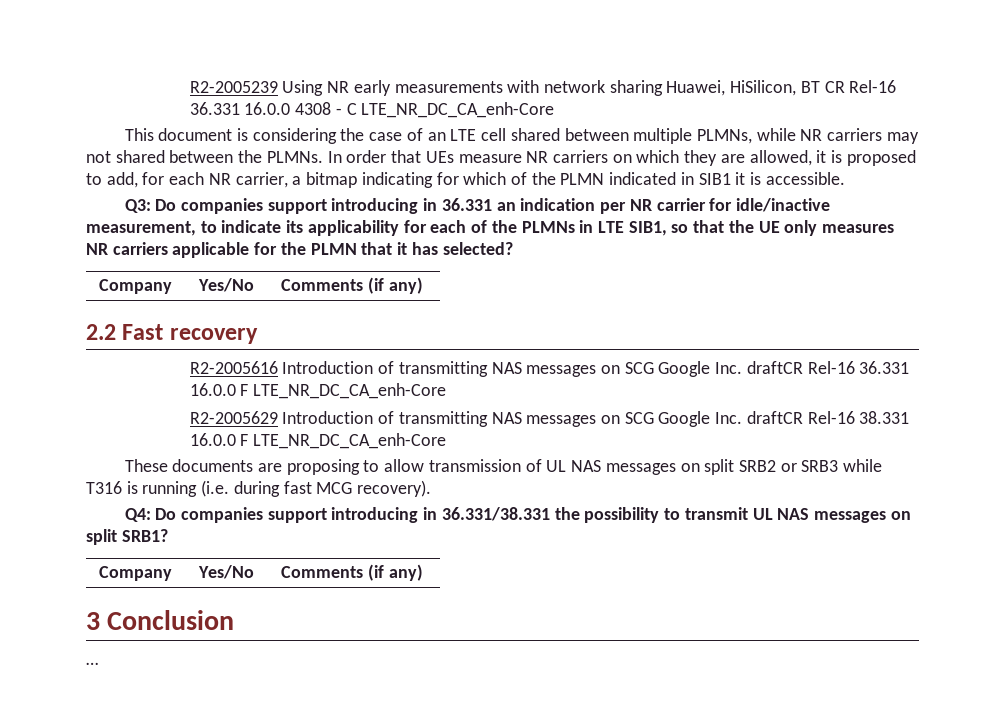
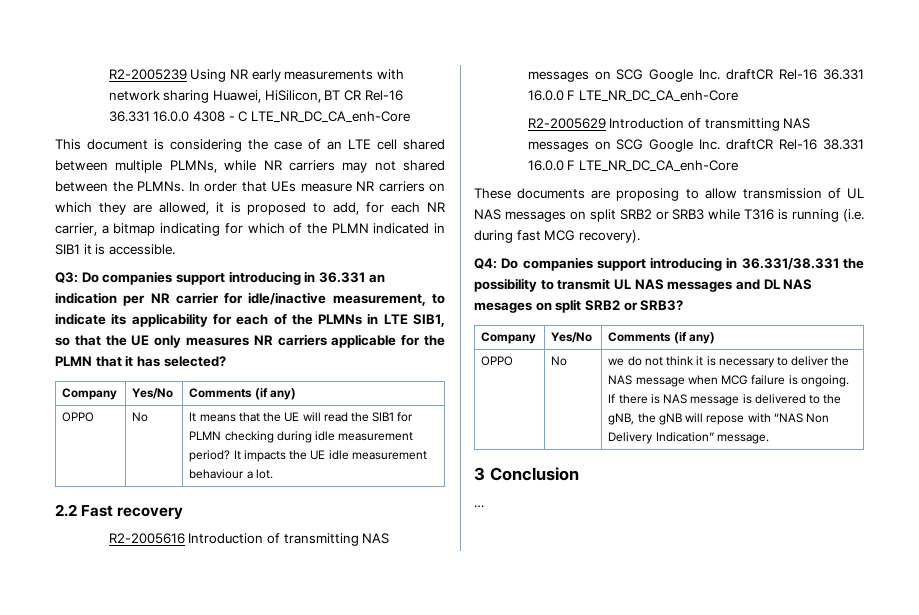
+ OPPO | No | It means that the UE will read the SIB1 for PLMN checking during idle measurement period? It impacts the UE idle measurement behaviour a lot.
- Q4: Do companies support introducing in 36.331/38.331 the possibility to transmit UL NAS messages on split SRB1?
+ Q4: Do companies support introducing in 36.331/38.331 the possibility to transmit UL NAS messages and DL NAS mesages on split SRB2 or SRB3?
  Company | Yes/No | Comments (if any)
+ OPPO | No | we do not think it is necessary to deliver the NAS message when MCG failure is ongoing. If there is NAS message is delivered to the gNB, the gNB will repose with “NAS Non Delivery Indication” message.

